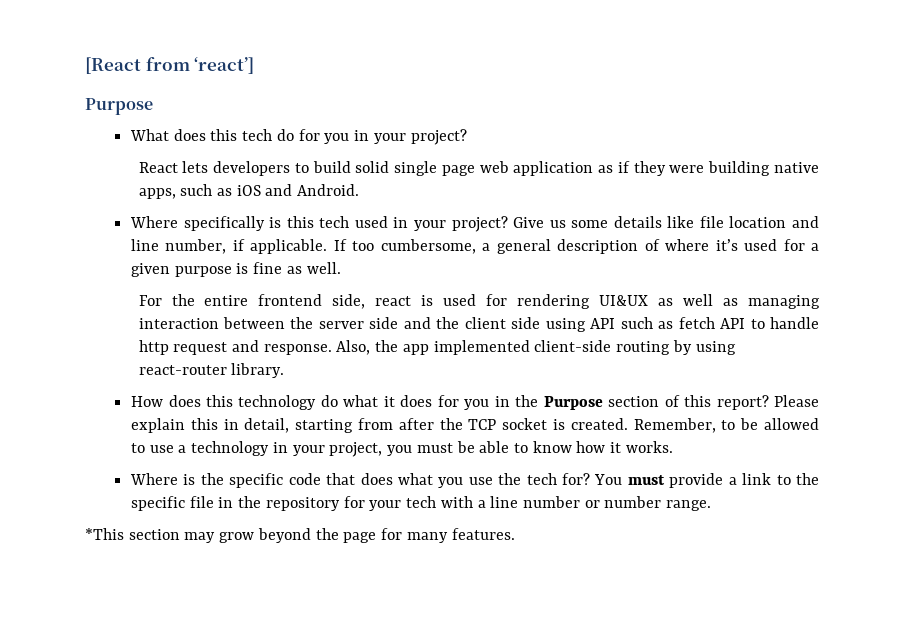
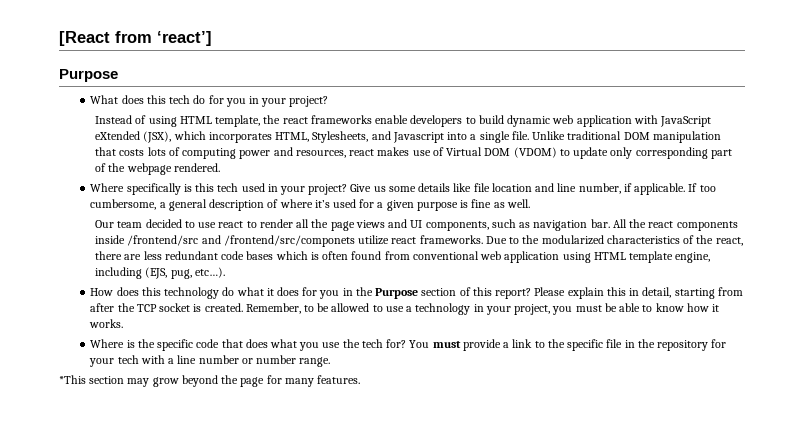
- React lets developers to build solid single page web application as if they were building native apps, such as iOS and Android.
+ Instead of using HTML template, the react frameworks enable developers to build dynamic web application with JavaScript eXtended (JSX), which incorporates HTML, Stylesheets, and Javascript into a single file. Unlike traditional DOM manipulation that costs lots of computing power and resources, react makes use of Virtual DOM (VDOM) to update only corresponding part of the webpage rendered.
- For the entire frontend side, react is used for rendering UI&UX as well as managing interaction between the server side and the client side using API such as fetch API to handle http request and response. Also, the app implemented client-side routing by using react-router library.
+ Our team decided to use react to render all the page views and UI components, such as navigation bar. All the react components inside /frontend/src and /frontend/src/componets utilize react frameworks. Due to the modularized characteristics of the react, there are less redundant code bases which is often found from conventional web application using HTML template engine, including (EJS, pug, etc…).

